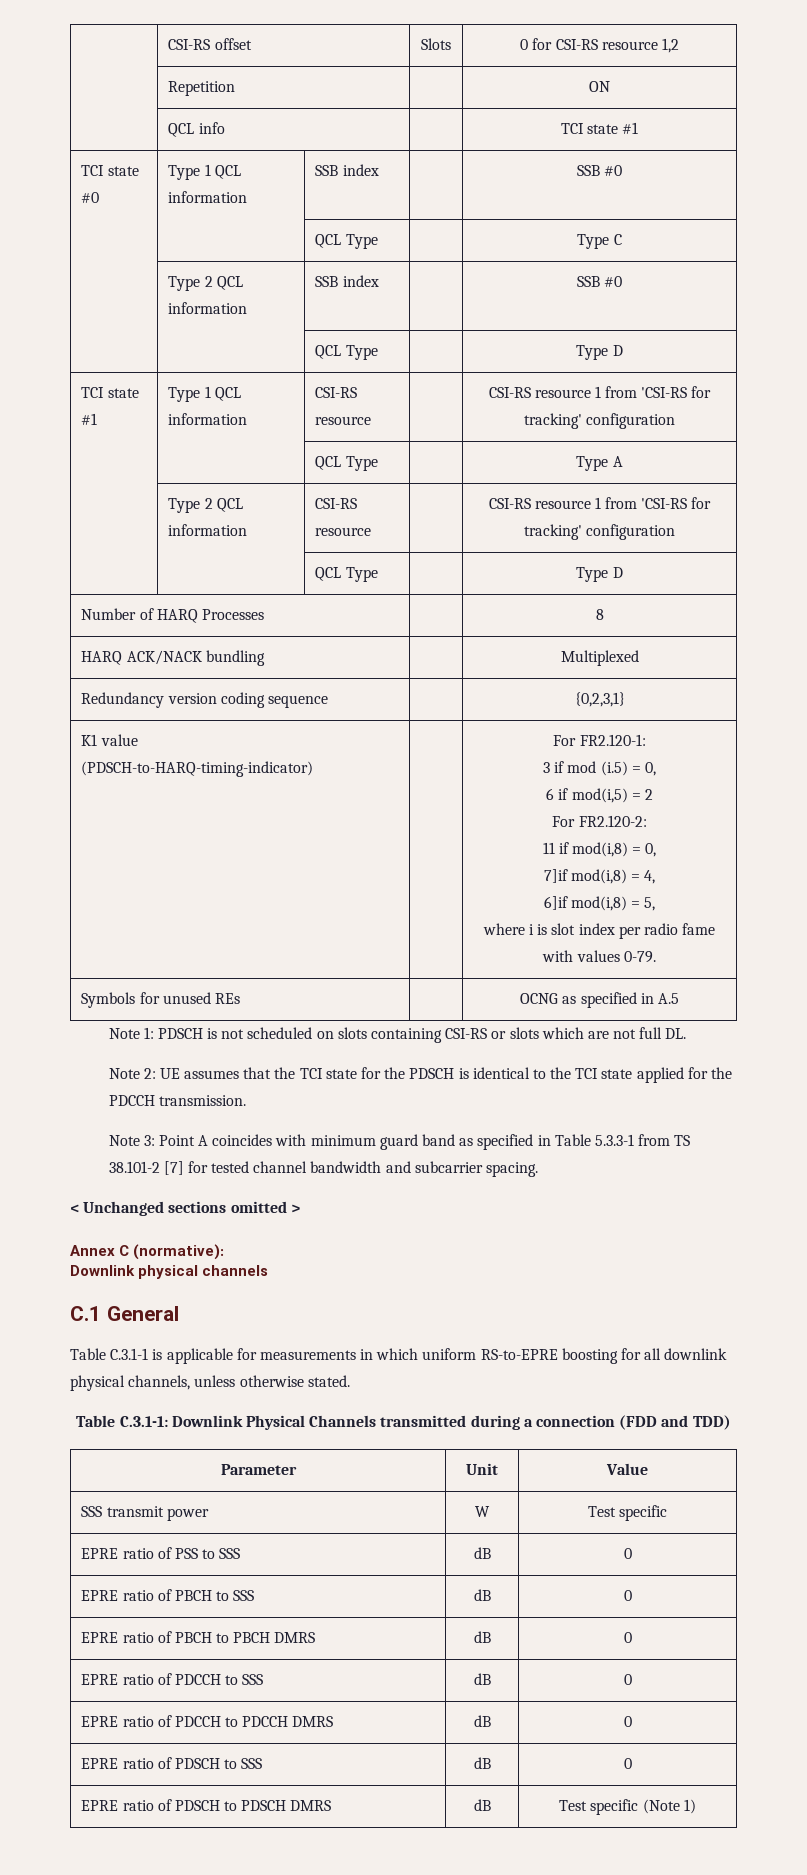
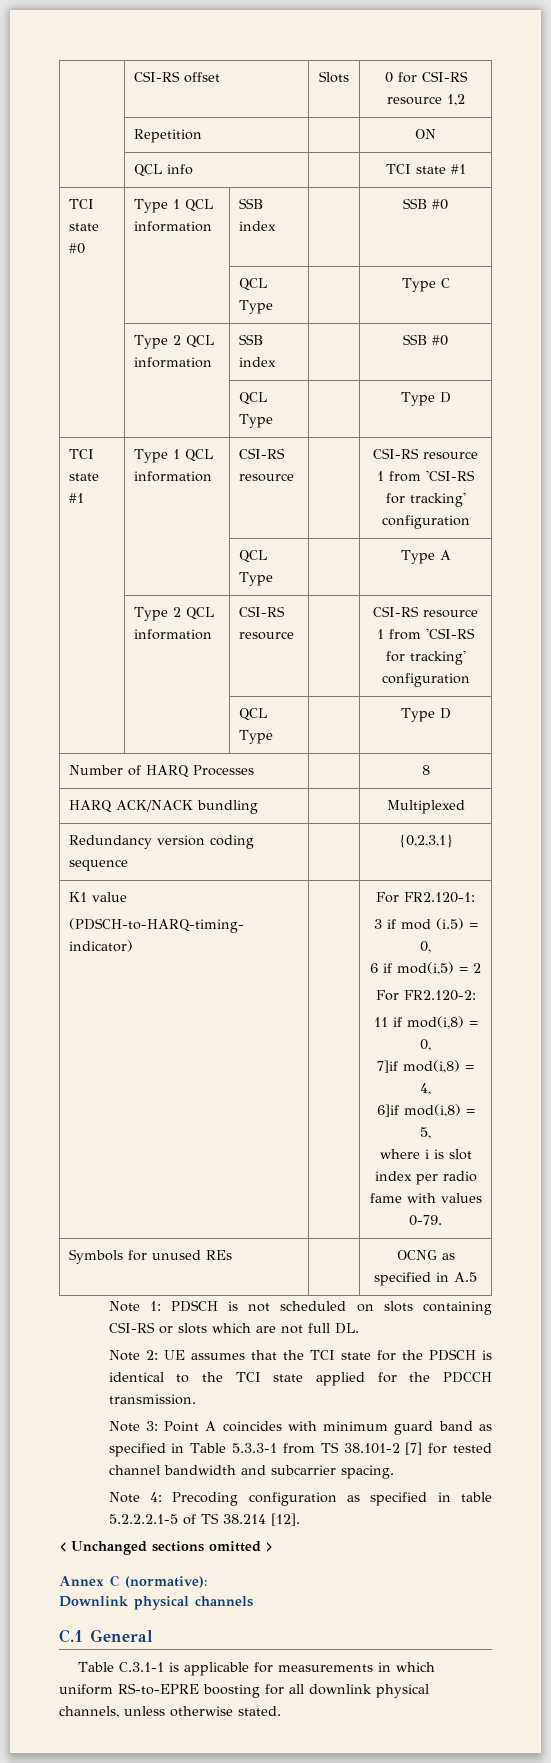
+ Note 4: Precoding configuration as specified in table 5.2.2.2.1-5 of TS 38.214 [12].
- Table C.3.1-1: Downlink Physical Channels transmitted during a connection (FDD and TDD)
- Parameter | Unit | Value
- SSS transmit power | W | Test specific
- EPRE ratio of PSS to SSS | dB | 0
- EPRE ratio of PBCH to SSS | dB | 0
- EPRE ratio of PBCH to PBCH DMRS | dB | 0
- EPRE ratio of PDCCH to SSS | dB | 0
- EPRE ratio of PDCCH to PDCCH DMRS | dB | 0
- EPRE ratio of PDSCH to SSS | dB | 0
- EPRE ratio of PDSCH to PDSCH DMRS | dB | Test specific (Note 1)

